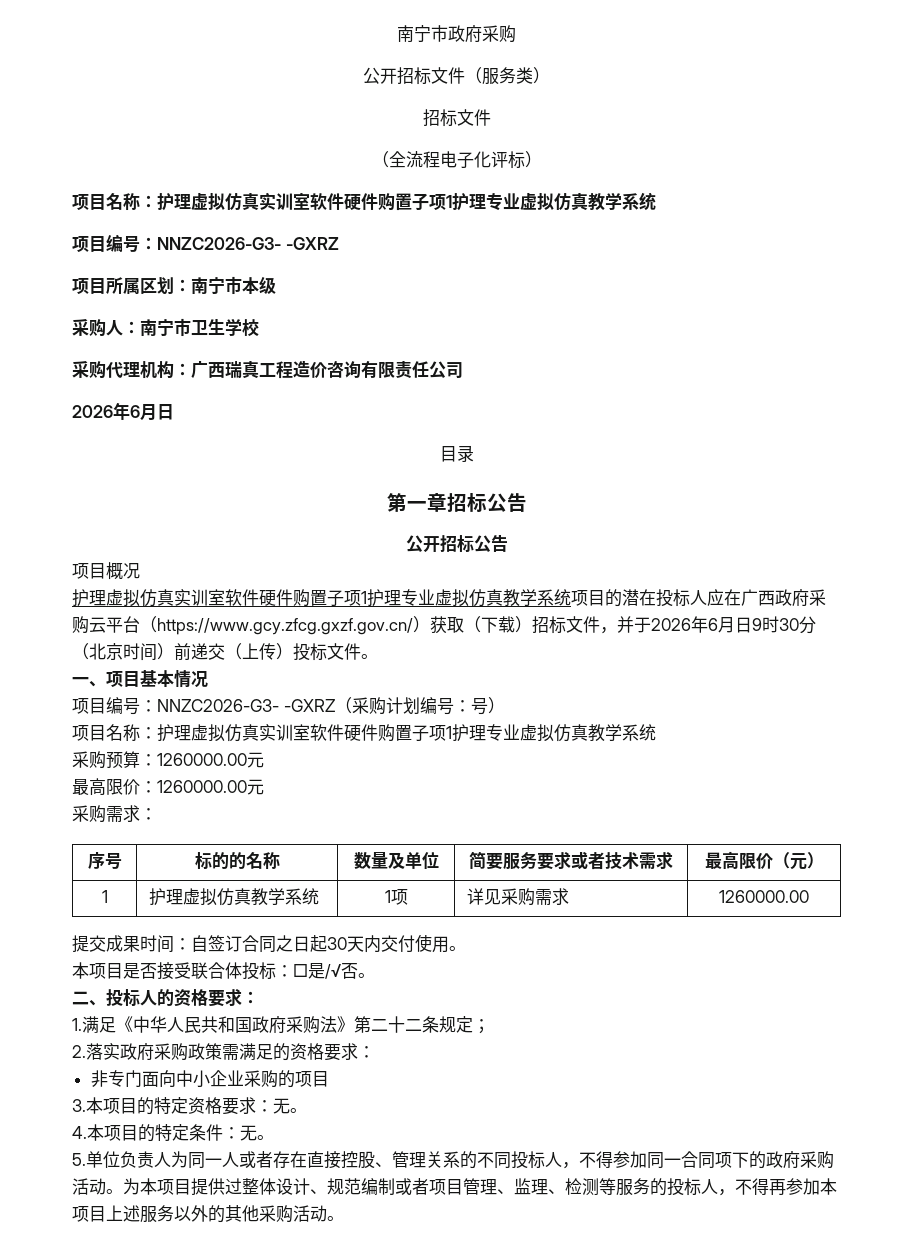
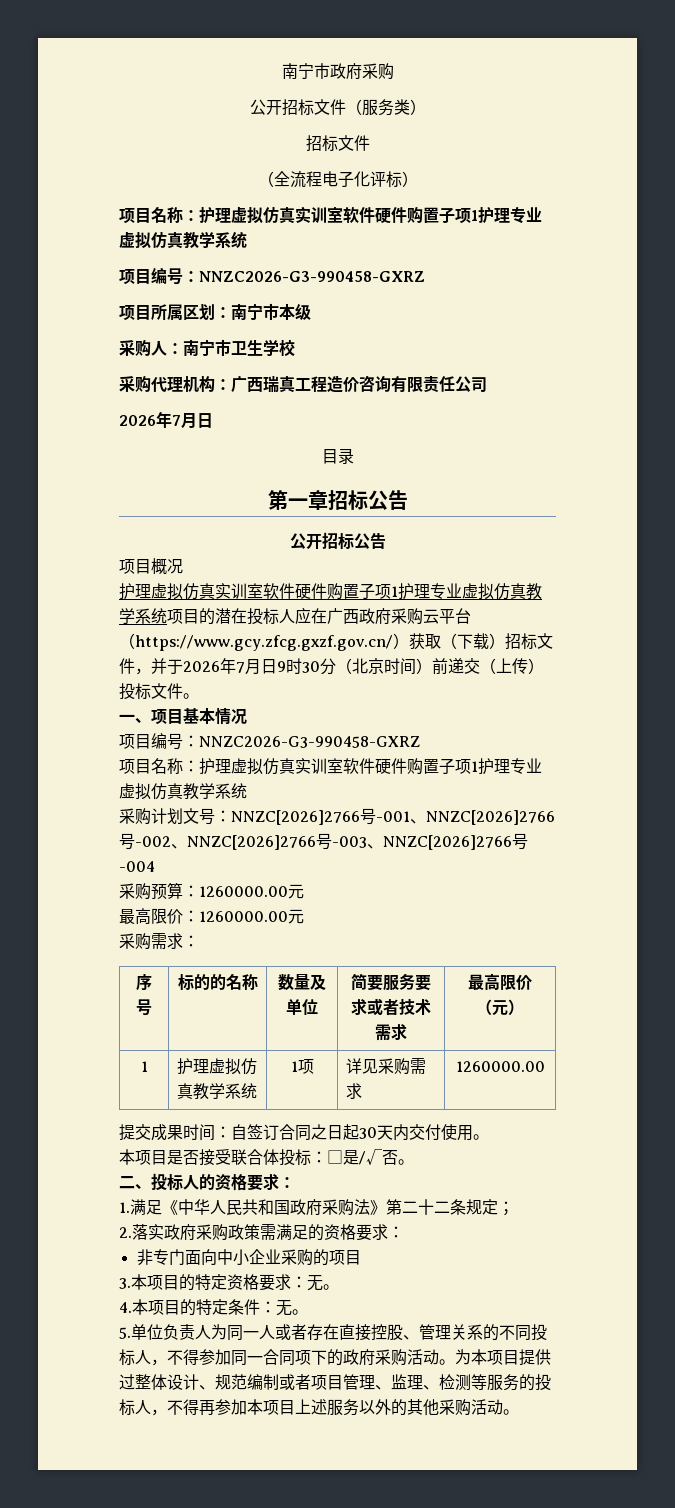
  （全流程电子化评标）
  项目名称：护理虚拟仿真实训室软件硬件购置子项1护理专业虚拟仿真教学系统
- 项目编号：NNZC2026-G3- -GXRZ
+ 项目编号：NNZC2026-G3-990458-GXRZ
  采购代理机构：广西瑞真工程造价咨询有限责任公司
- 2026年6月日
+ 2026年7月日
- 护理虚拟仿真实训室软件硬件购置子项1护理专业虚拟仿真教学系统项目的潜在投标人应在广西政府采购云平台（https://www.gcy.zfcg.gxzf.gov.cn/）获取（下载）招标文件，并于2026年6月日9时30分（北京时间）前递交（上传）投标文件。
+ 护理虚拟仿真实训室软件硬件购置子项1护理专业虚拟仿真教学系统项目的潜在投标人应在广西政府采购云平台（https://www.gcy.zfcg.gxzf.gov.cn/）获取（下载）招标文件，并于2026年7月日9时30分（北京时间）前递交（上传）投标文件。
  一、项目基本情况
- 项目编号：NNZC2026-G3- -GXRZ（采购计划编号：号）
+ 项目编号：NNZC2026-G3-990458-GXRZ
+ 采购计划文号：NNZC[2026]2766号-001、NNZC[2026]2766号-002、NNZC[2026]2766号-003、NNZC[2026]2766号-004

